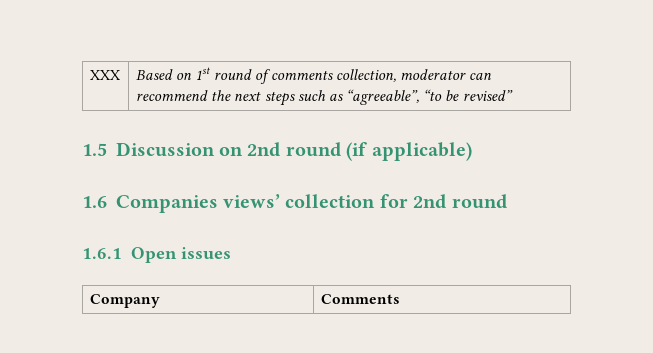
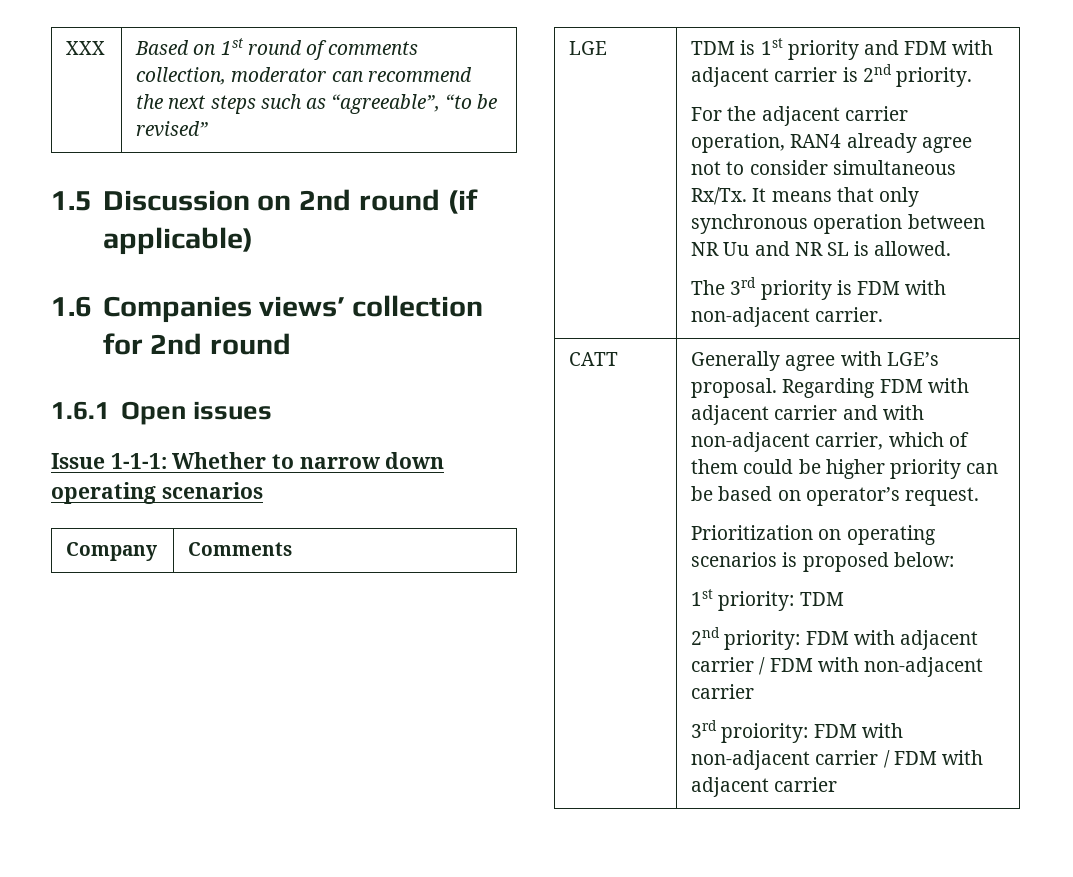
+ Issue 1-1-1: Whether to narrow down operating scenarios
  Company | Comments
+ LGE | TDM is 1st priority and FDM with adjacent carrier is 2nd priority.
+ For the adjacent carrier operation, RAN4 already agree not to consider simultaneous Rx/Tx. It means that only synchronous operation between NR Uu and NR SL is allowed.
+ The 3rd priority is FDM with non-adjacent carrier.
+ CATT | Generally agree with LGE’s proposal. Regarding FDM with adjacent carrier and with non-adjacent carrier, which of them could be higher priority can be based on operator’s request.
+ Prioritization on operating scenarios is proposed below:
+ 1st priority: TDM
+ 2nd priority: FDM with adjacent carrier / FDM with non-adjacent carrier
+ 3rd proiority: FDM with non-adjacent carrier / FDM with adjacent carrier

